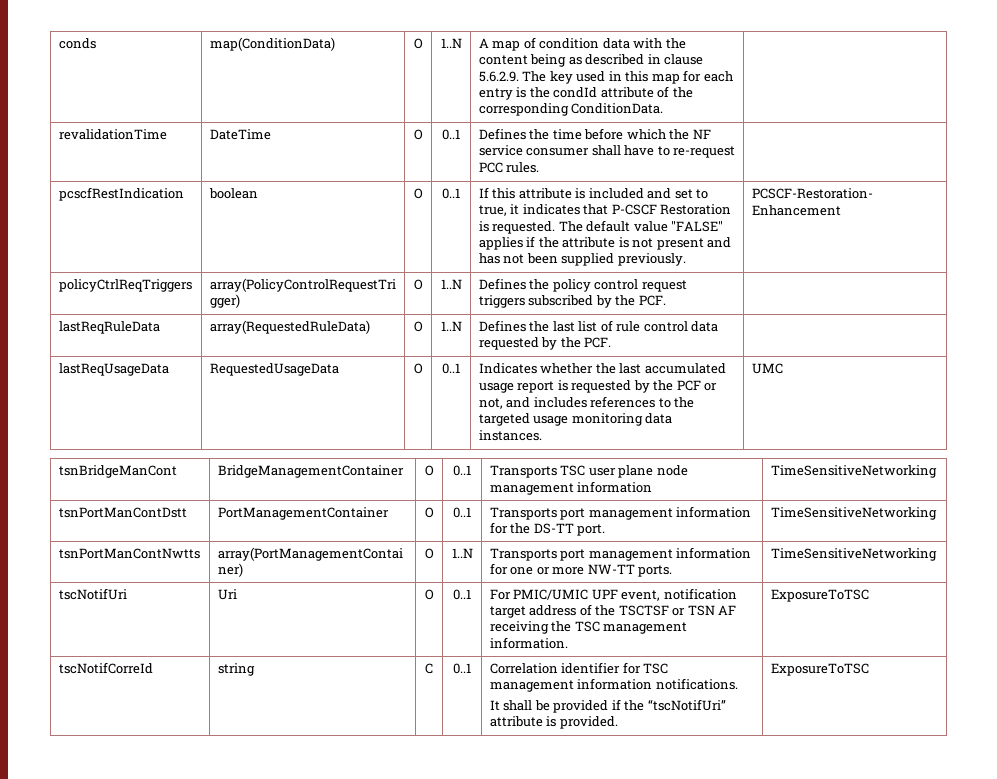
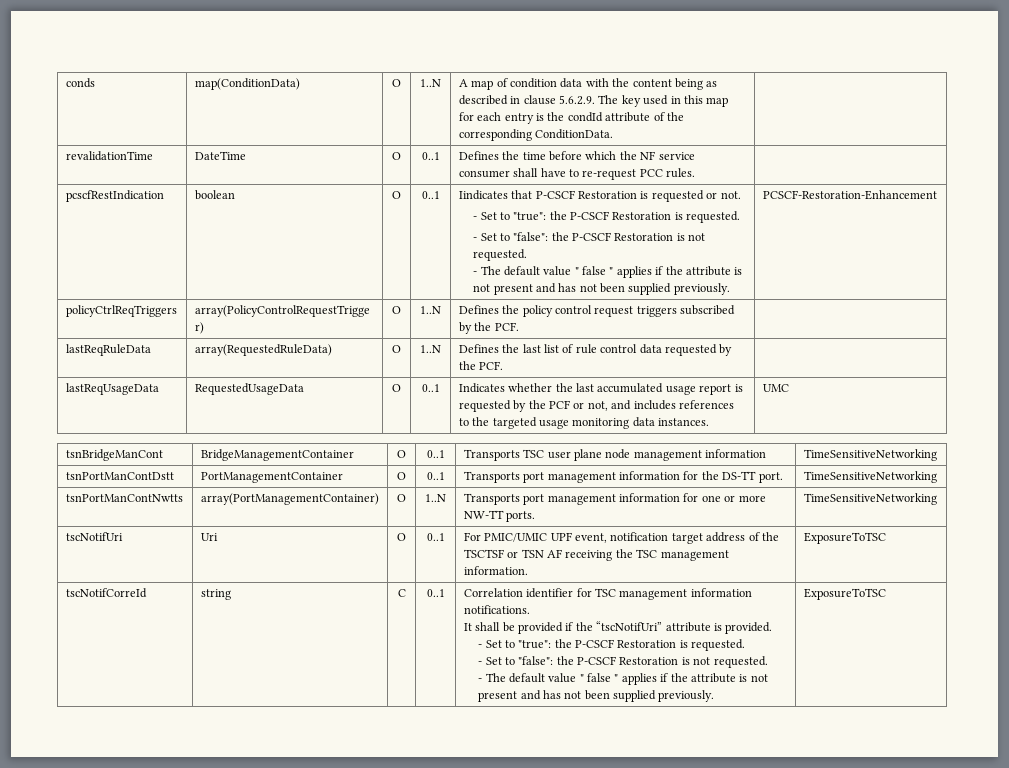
- If this attribute is included and set to true, it indicates that P-CSCF Restoration is requested. The default value "FALSE" applies if the attribute is not present and has not been supplied previously.
+ Iindicates that P-CSCF Restoration is requested or not.
+ - Set to "true": the P-CSCF Restoration is requested.
+ - Set to "false": the P-CSCF Restoration is not requested.
+ - The default value " false " applies if the attribute is not present and has not been supplied previously.
  It shall be provided if the “tscNotifUri” attribute is provided.
+ - Set to "true": the P-CSCF Restoration is requested.
+ - Set to "false": the P-CSCF Restoration is not requested.
+ - The default value " false " applies if the attribute is not present and has not been supplied previously.

